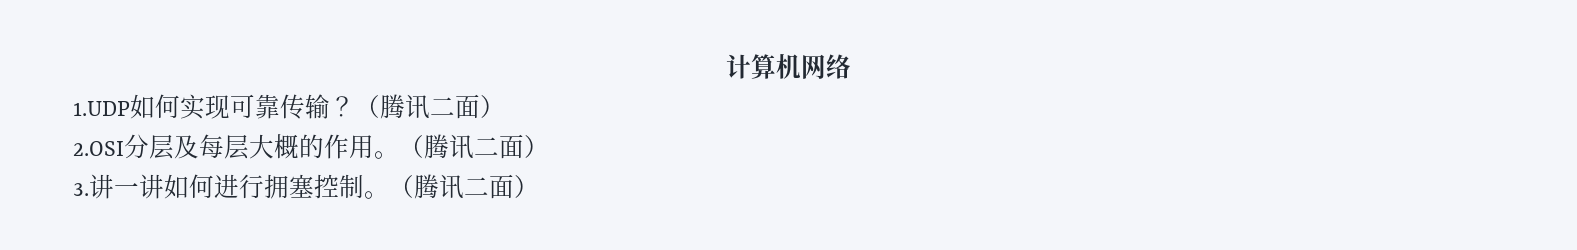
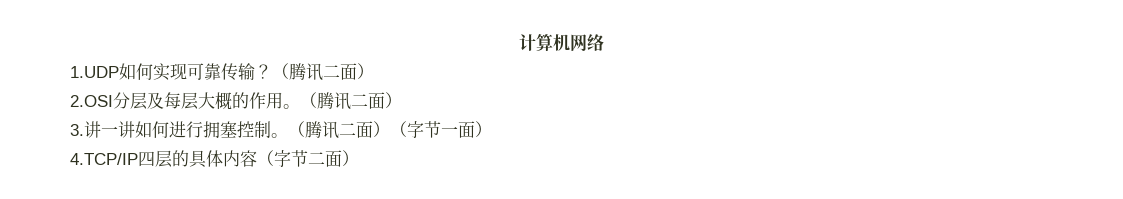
- 3.讲一讲如何进行拥塞控制。（腾讯二面）
+ 3.讲一讲如何进行拥塞控制。（腾讯二面）（字节一面）
+ 4.TCP/IP四层的具体内容（字节二面）

